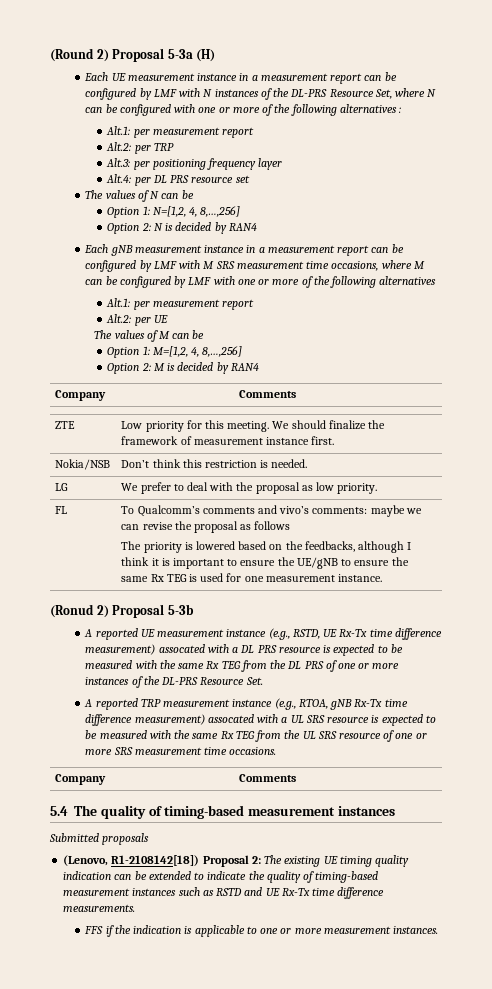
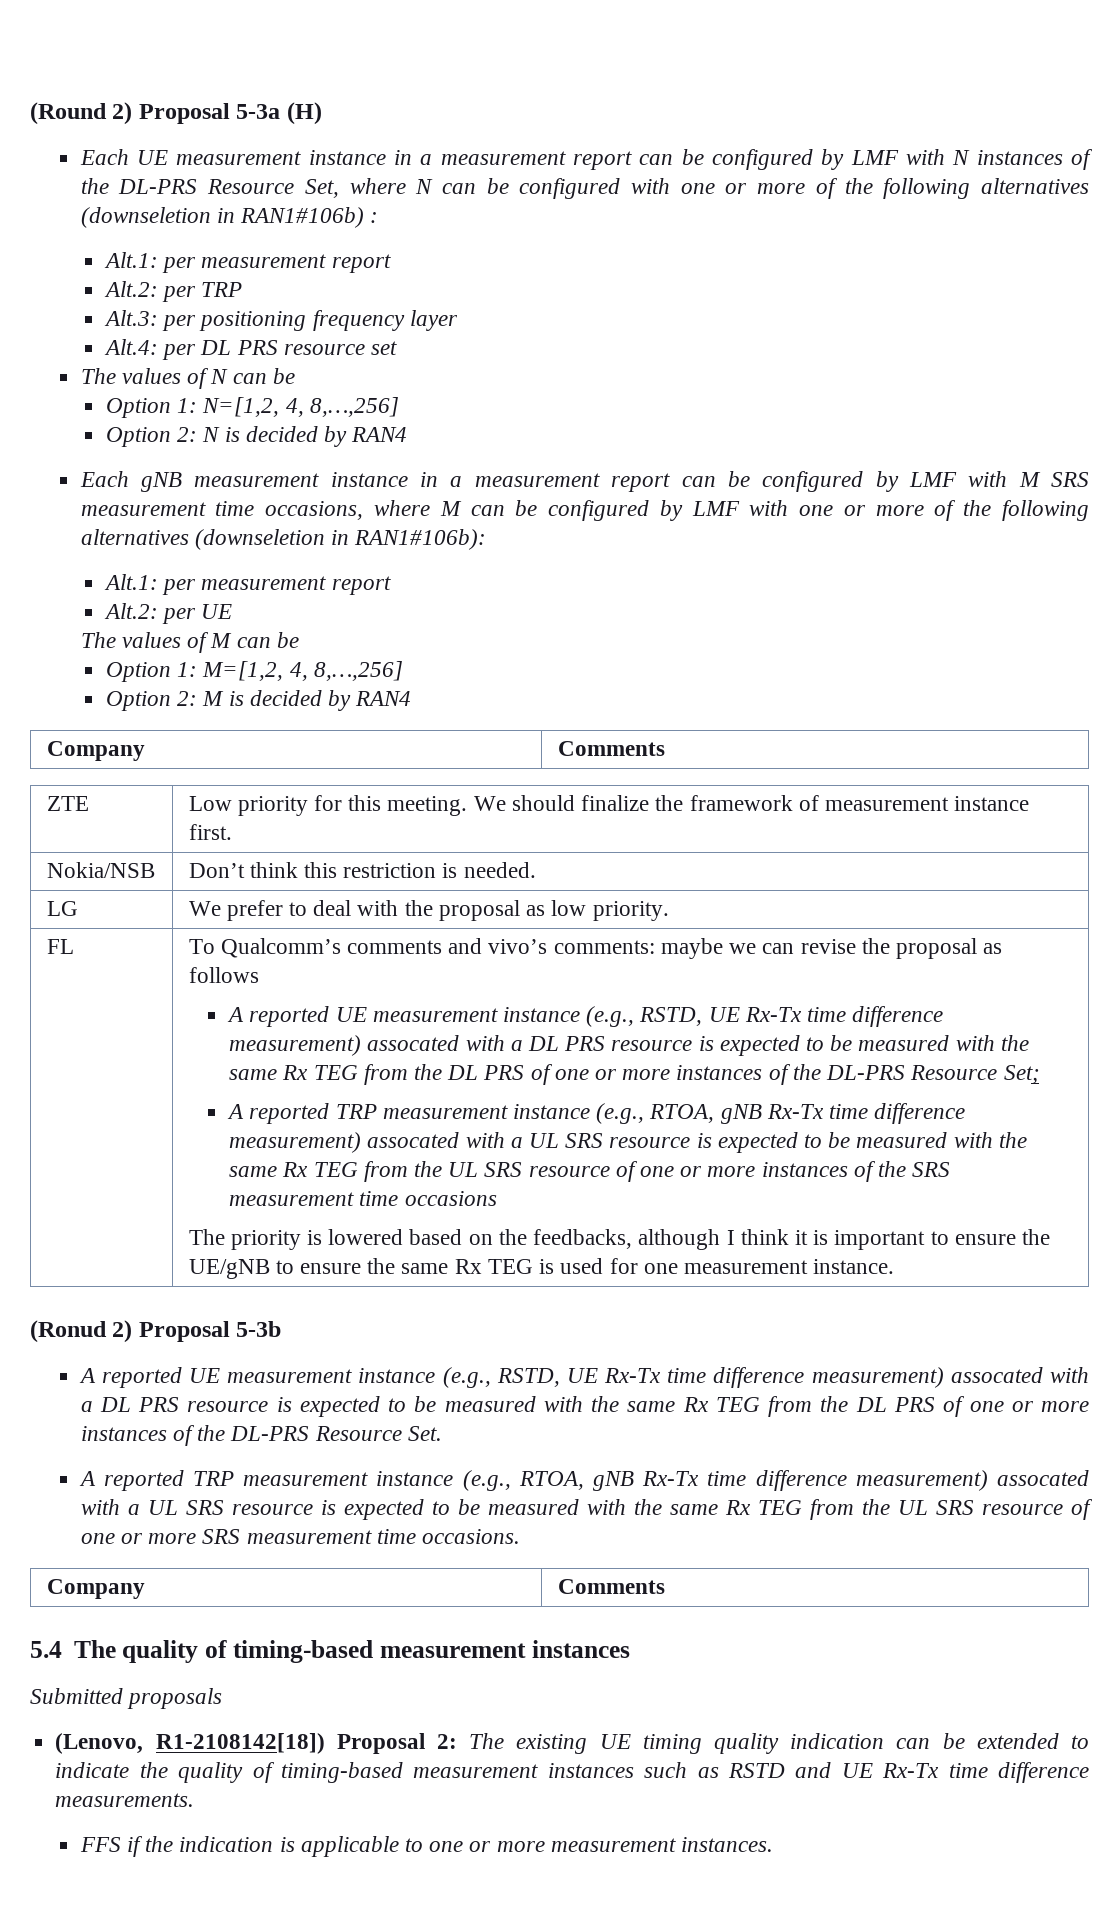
- Each UE measurement instance in a measurement report can be configured by LMF with N instances of the DL-PRS Resource Set, where N can be configured with one or more of the following alternatives :
+ Each UE measurement instance in a measurement report can be configured by LMF with N instances of the DL-PRS Resource Set, where N can be configured with one or more of the following alternatives (downseletion in RAN1#106b) :
- Each gNB measurement instance in a measurement report can be configured by LMF with M SRS measurement time occasions, where M can be configured by LMF with one or more of the following alternatives
+ Each gNB measurement instance in a measurement report can be configured by LMF with M SRS measurement time occasions, where M can be configured by LMF with one or more of the following alternatives (downseletion in RAN1#106b):
+ A reported UE measurement instance (e.g., RSTD, UE Rx-Tx time difference measurement) assocated with a DL PRS resource is expected to be measured with the same Rx TEG from the DL PRS of one or more instances of the DL-PRS Resource Set;
+ A reported TRP measurement instance (e.g., RTOA, gNB Rx-Tx time difference measurement) assocated with a UL SRS resource is expected to be measured with the same Rx TEG from the UL SRS resource of one or more instances of the SRS measurement time occasions

